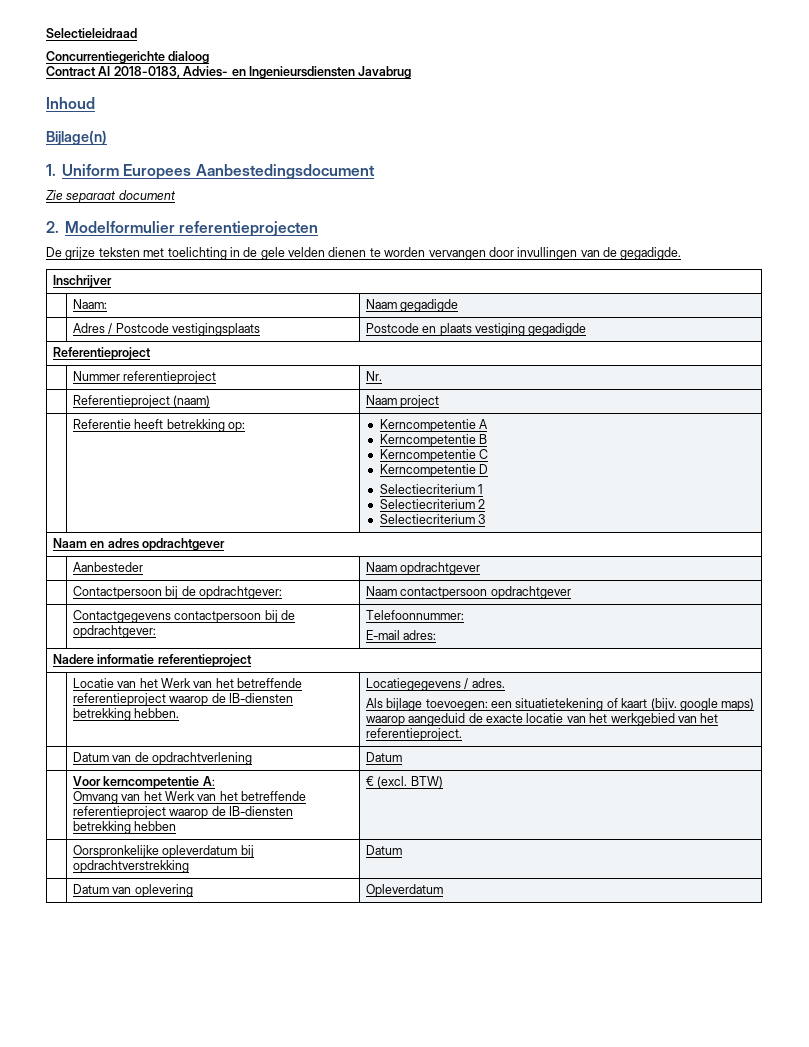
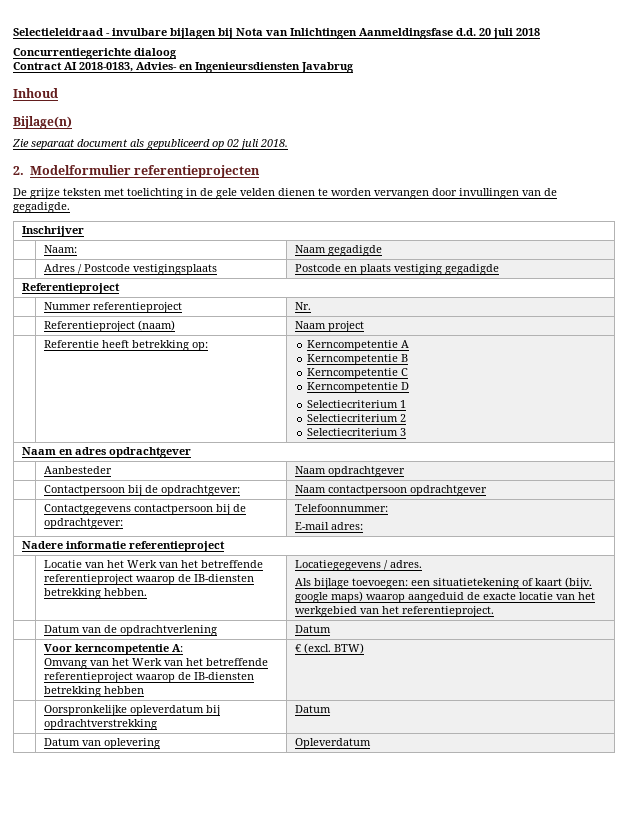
- Selectieleidraad
+ Selectieleidraad - invulbare bijlagen bij Nota van Inlichtingen Aanmeldingsfase d.d. 20 juli 2018
- 1. Uniform Europees Aanbestedingsdocument
- Zie separaat document
+ Zie separaat document als gepubliceerd op 02 juli 2018.

